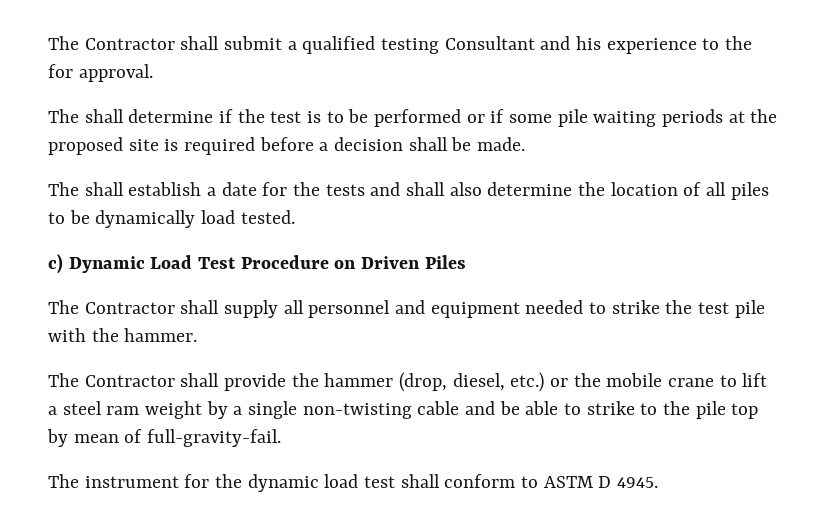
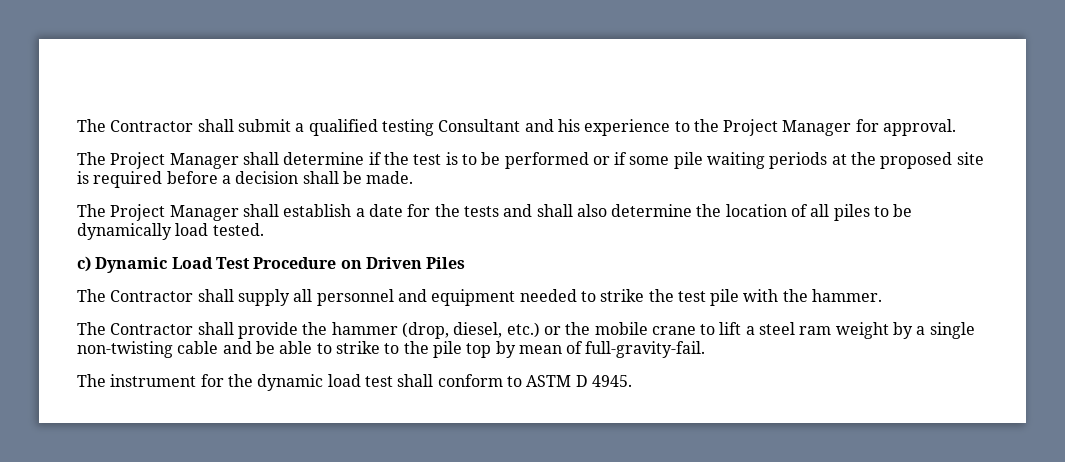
- The Contractor shall submit a qualified testing Consultant and his experience to the for approval.
+ The Contractor shall submit a qualified testing Consultant and his experience to the Project Manager for approval.
- The shall determine if the test is to be performed or if some pile waiting periods at the proposed site is required before a decision shall be made.
+ The Project Manager shall determine if the test is to be performed or if some pile waiting periods at the proposed site is required before a decision shall be made.
- The shall establish a date for the tests and shall also determine the location of all piles to be dynamically load tested.
+ The Project Manager shall establish a date for the tests and shall also determine the location of all piles to be dynamically load tested.

